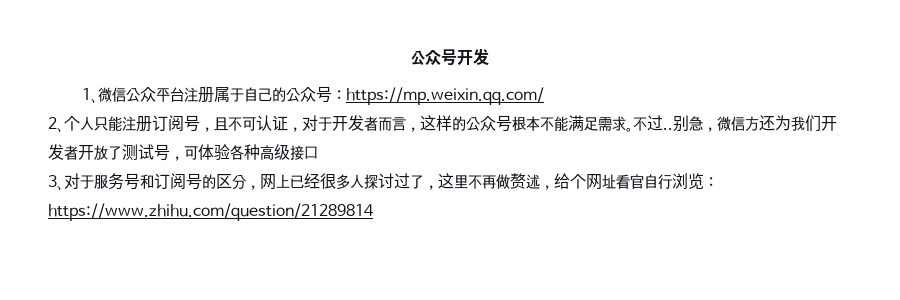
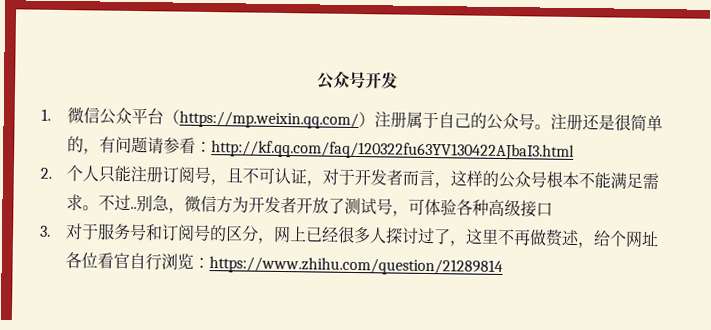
- 1、微信公众平台注册属于自己的公众号：https://mp.weixin.qq.com/
- 2、个人只能注册订阅号，且不可认证，对于开发者而言，这样的公众号根本不能满足需求。
+ 1.微信公众平台（https://mp.weixin.qq.com/）注册属于自己的公众号。注册还是很简单的，有问题请参看：http://kf.qq.com/faq/120322fu63YV130422AJbaI3.html
+ 2.个人只能注册订阅号，且不可认证，对于开发者而言，这样的公众号根本不能满足需求。
- 别急，微信方还为我们开发者开放了测试号，可体验各种高级接口
+ 别急，微信方为开发者开放了测试号，可体验各种高级接口
- 3、对于服务号和订阅号的区分，网上已经很多人探讨过了，这里不再做赘述，给个网址看官自行浏览：https://www.zhihu.com/question/21289814
+ 3.对于服务号和订阅号的区分，网上已经很多人探讨过了，这里不再做赘述，给个网址各位看官自行浏览：https://www.zhihu.com/question/21289814

